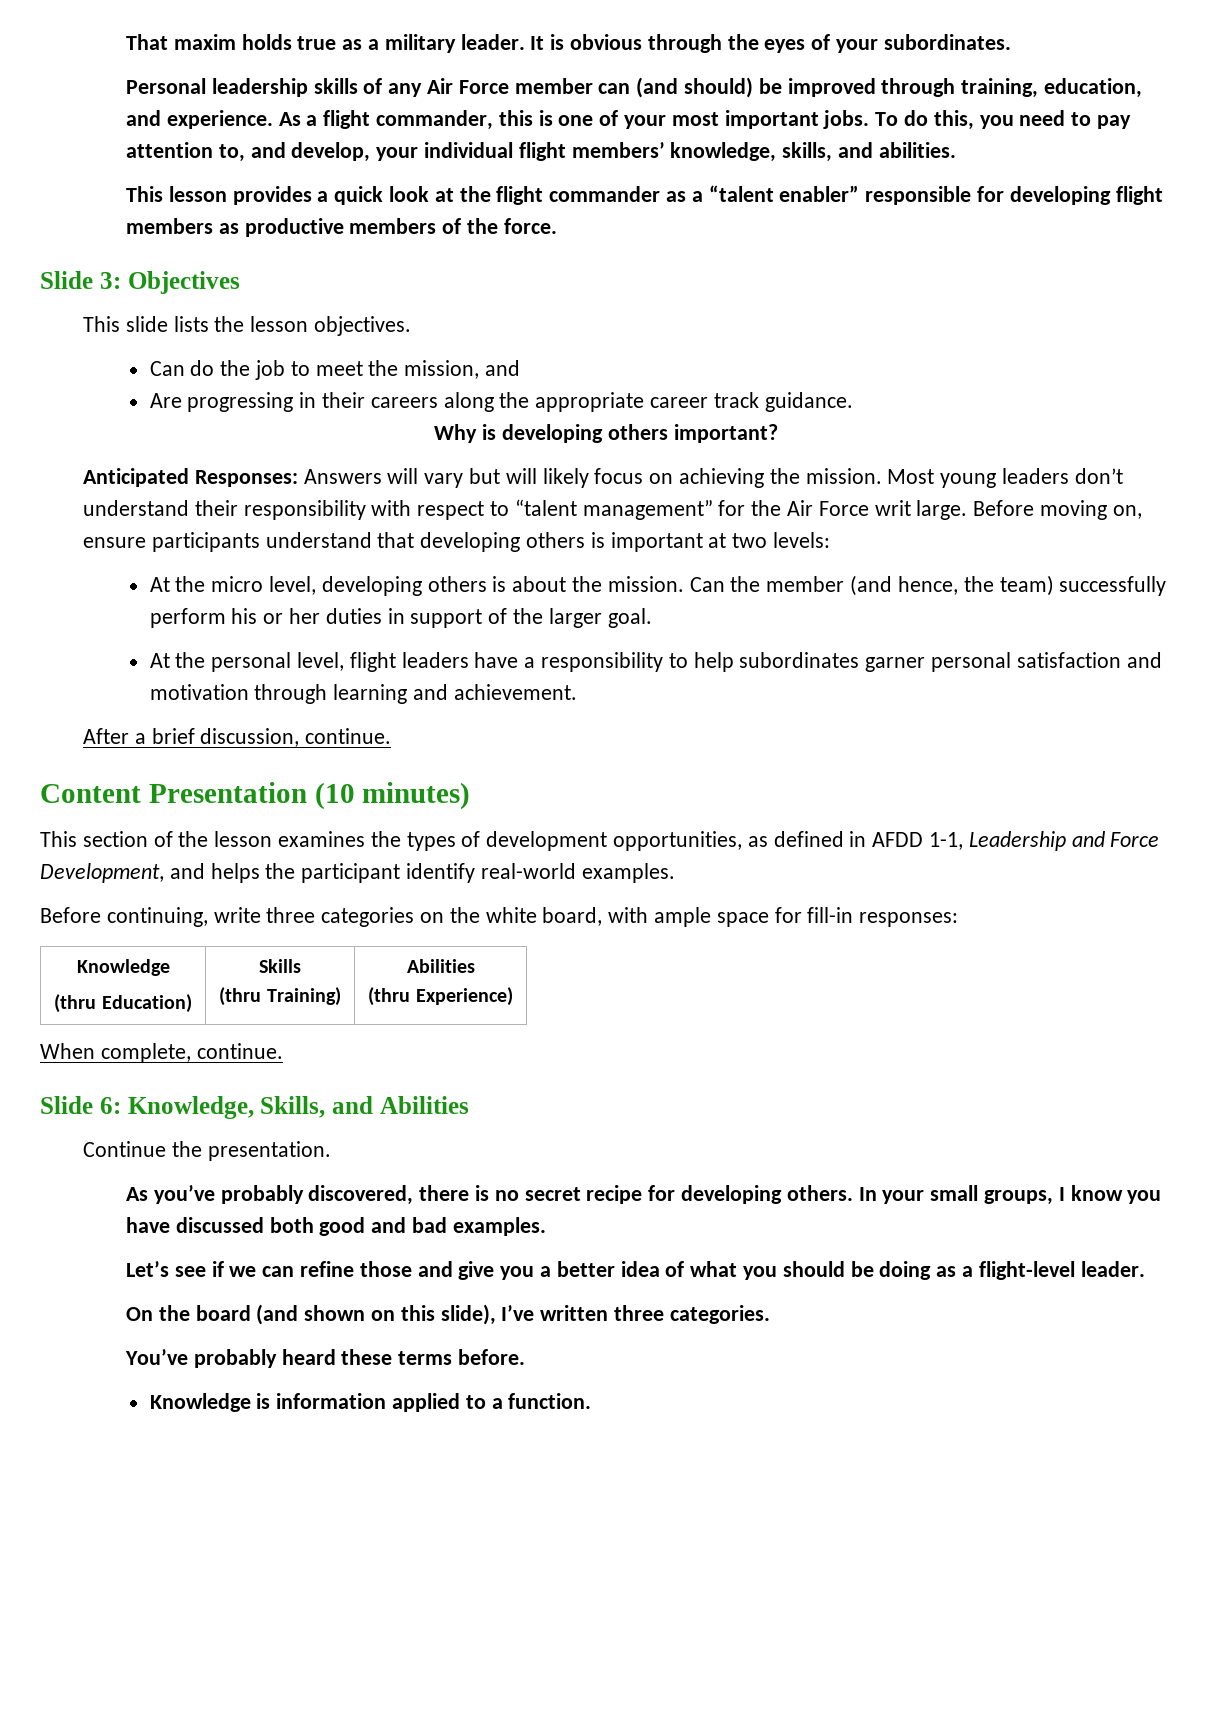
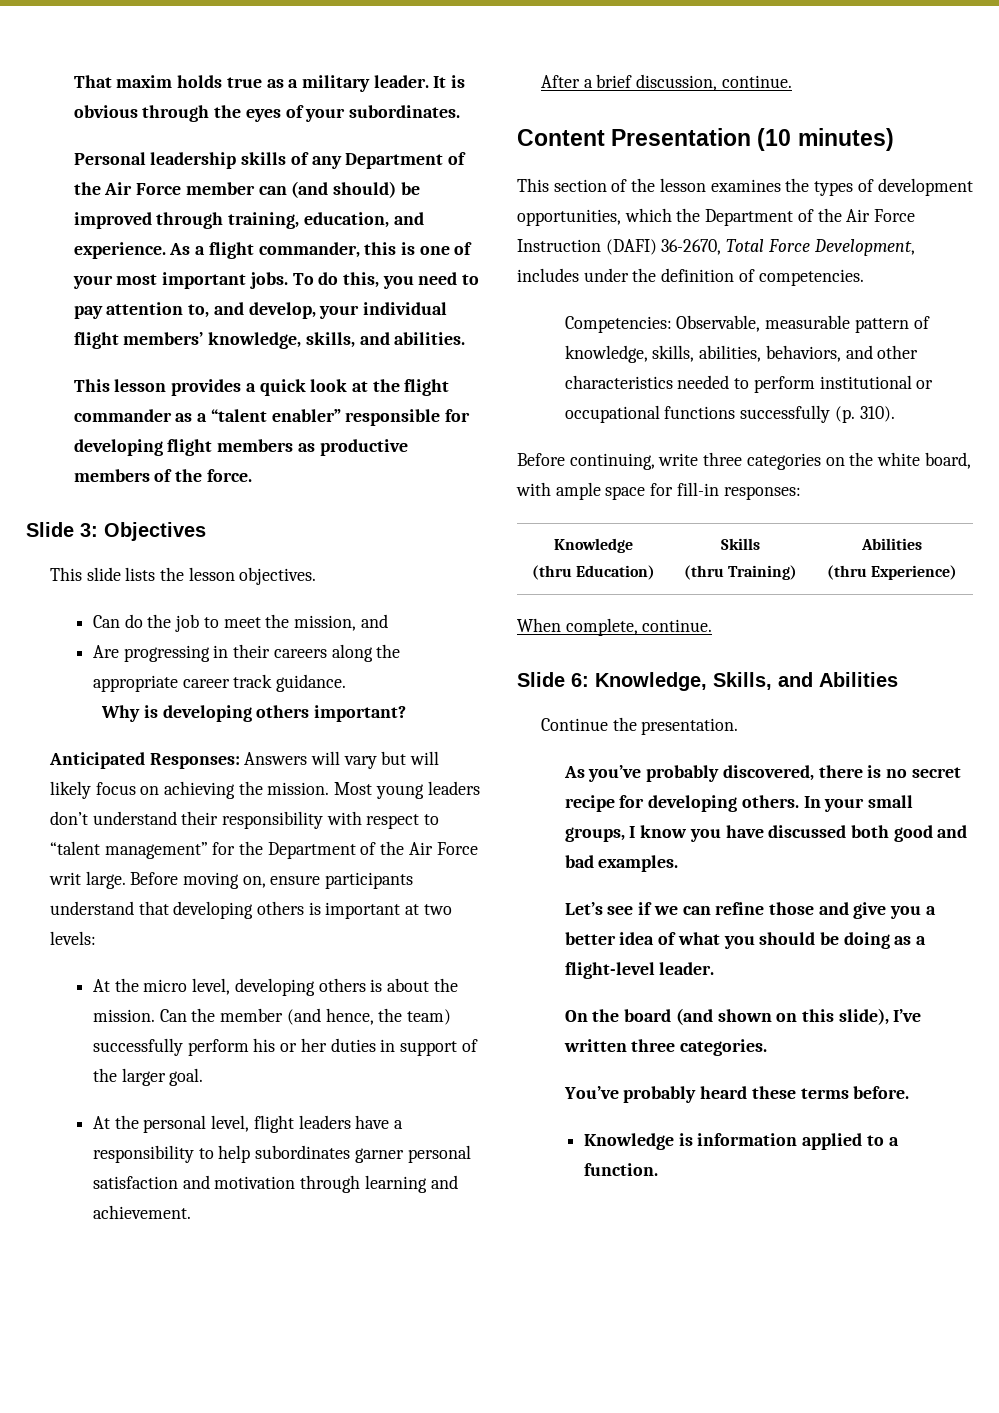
- Personal leadership skills of any Air Force member can (and should) be improved through training, education, and experience.
+ Personal leadership skills of any Department of the Air Force member can (and should) be improved through training, education, and experience.
- Most young leaders don’t understand their responsibility with respect to “talent management” for the Air Force writ large.
+ Most young leaders don’t understand their responsibility with respect to “talent management” for the Department of the Air Force writ large.
- This section of the lesson examines the types of development opportunities, as defined in AFDD 1-1, Leadership and Force Development, and helps the participant identify real-world examples.
+ This section of the lesson examines the types of development opportunities, which the Department of the Air Force Instruction (DAFI) 36-2670, Total Force Development, includes under the definition of competencies.
+ Competencies: Observable, measurable pattern of knowledge, skills, abilities, behaviors, and other characteristics needed to perform institutional or occupational functions successfully (p. 310).

